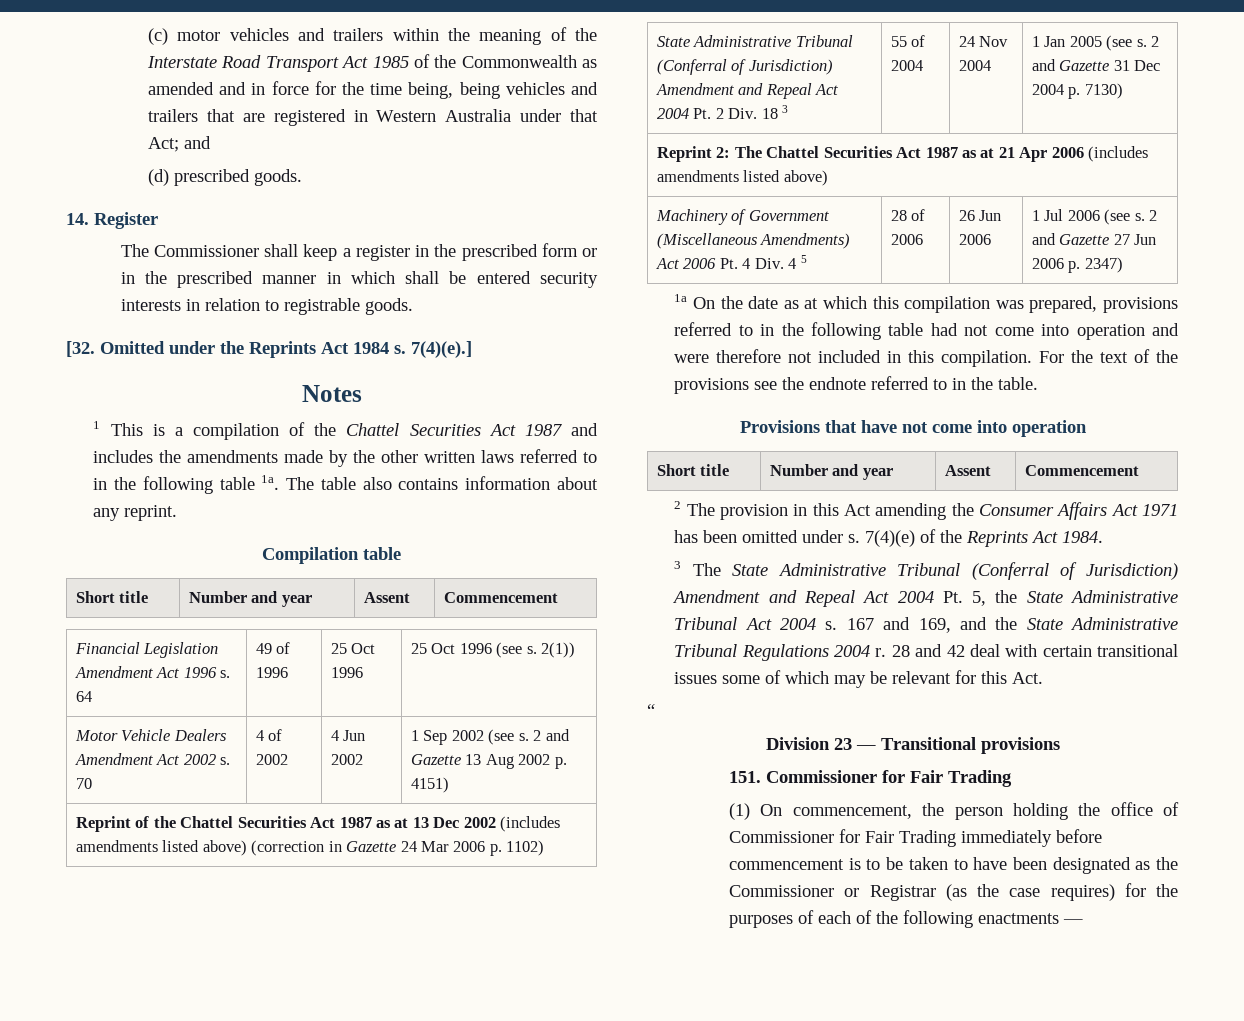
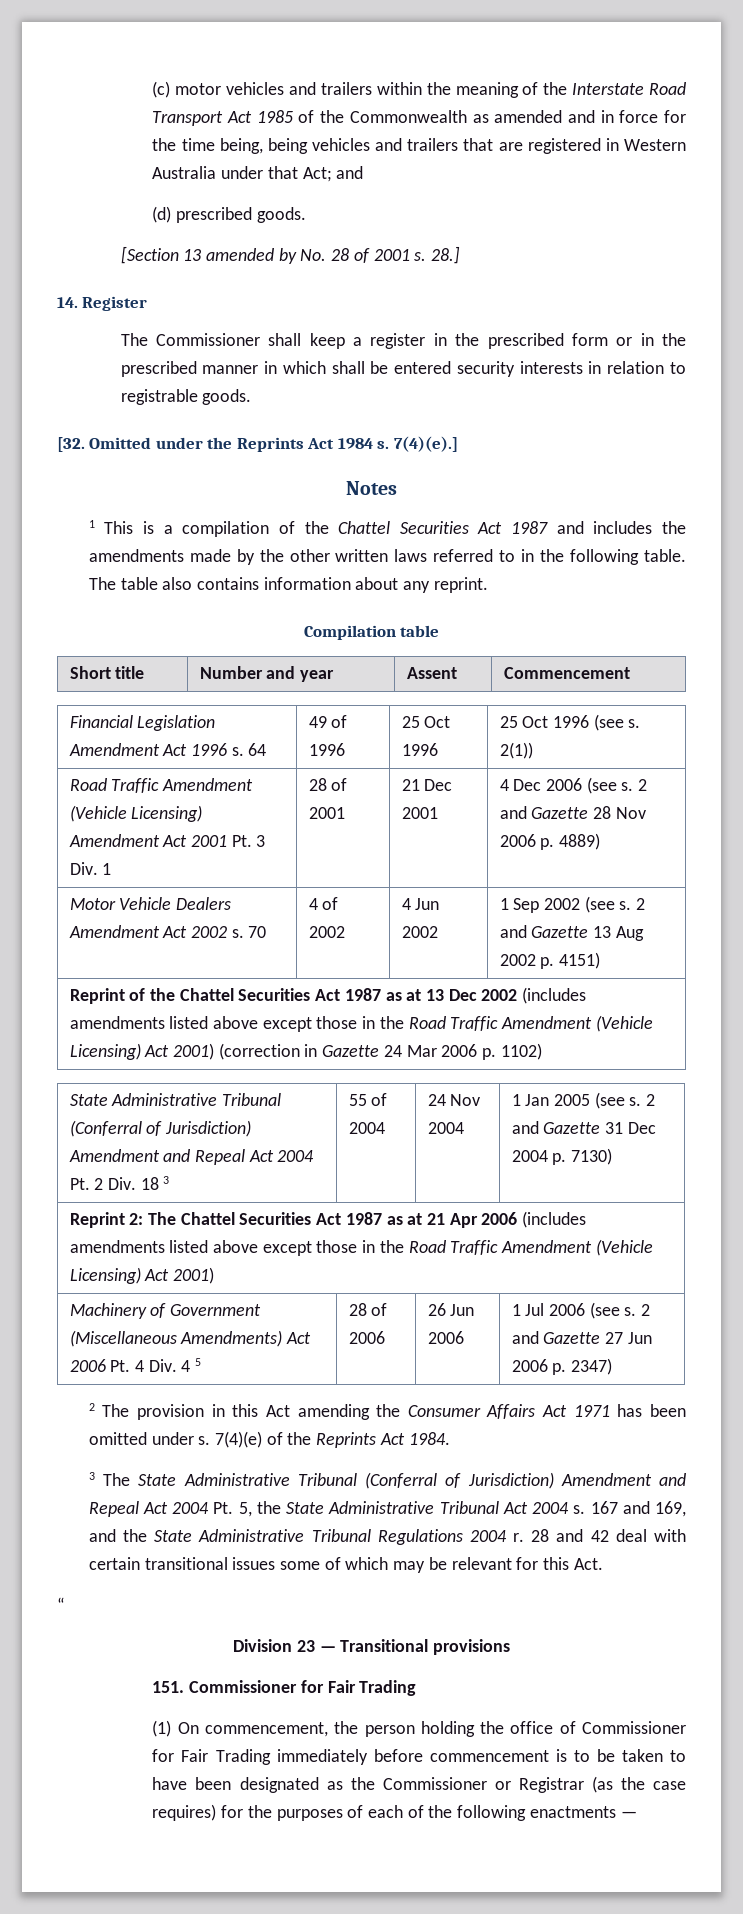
+ [Section 13 amended by No. 28 of 2001 s. 28.]
- 1 This is a compilation of the Chattel Securities Act 1987 and includes the amendments made by the other written laws referred to in the following table 1a.
+ 1 This is a compilation of the Chattel Securities Act 1987 and includes the amendments made by the other written laws referred to in the following table.
+ Road Traffic Amendment (Vehicle Licensing) Amendment Act 2001 Pt. 3 Div. 1 | 28 of 2001 | 21 Dec 2001 | 4 Dec 2006 (see s. 2 and Gazette 28 Nov 2006 p. 4889)
- Reprint of the Chattel Securities Act 1987 as at 13 Dec 2002 (includes amendments listed above) (correction in Gazette 24 Mar 2006 p. 1102)
+ Reprint of the Chattel Securities Act 1987 as at 13 Dec 2002 (includes amendments listed above except those in the Road Traffic Amendment (Vehicle Licensing) Act 2001) (correction in Gazette 24 Mar 2006 p. 1102)
- Reprint 2: The Chattel Securities Act 1987 as at 21 Apr 2006 (includes amendments listed above)
+ Reprint 2: The Chattel Securities Act 1987 as at 21 Apr 2006 (includes amendments listed above except those in the Road Traffic Amendment (Vehicle Licensing) Act 2001)
- 1a On the date as at which this compilation was prepared, provisions referred to in the following table had not come into operation and were therefore not included in this compilation. For the text of the provisions see the endnote referred to in the table.
- Provisions that have not come into operation
- Short title | Number and year | Assent | Commencement

